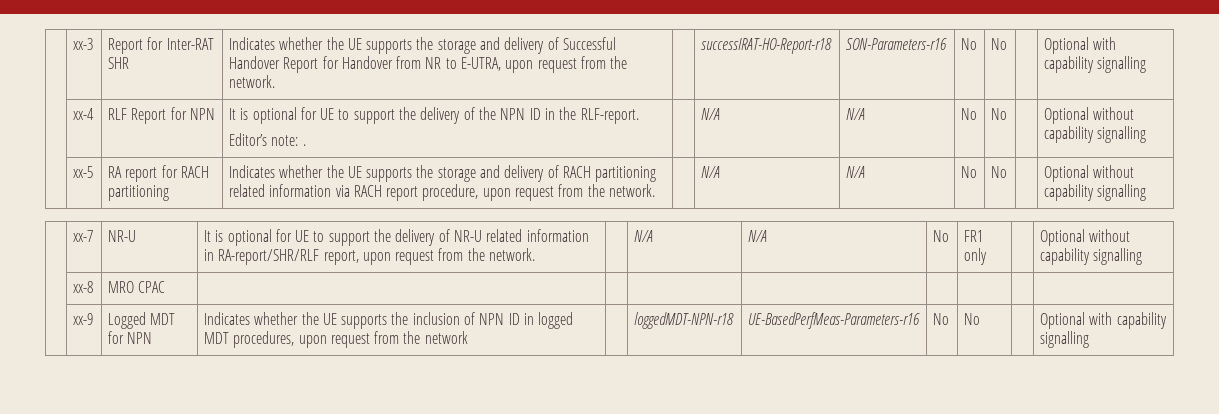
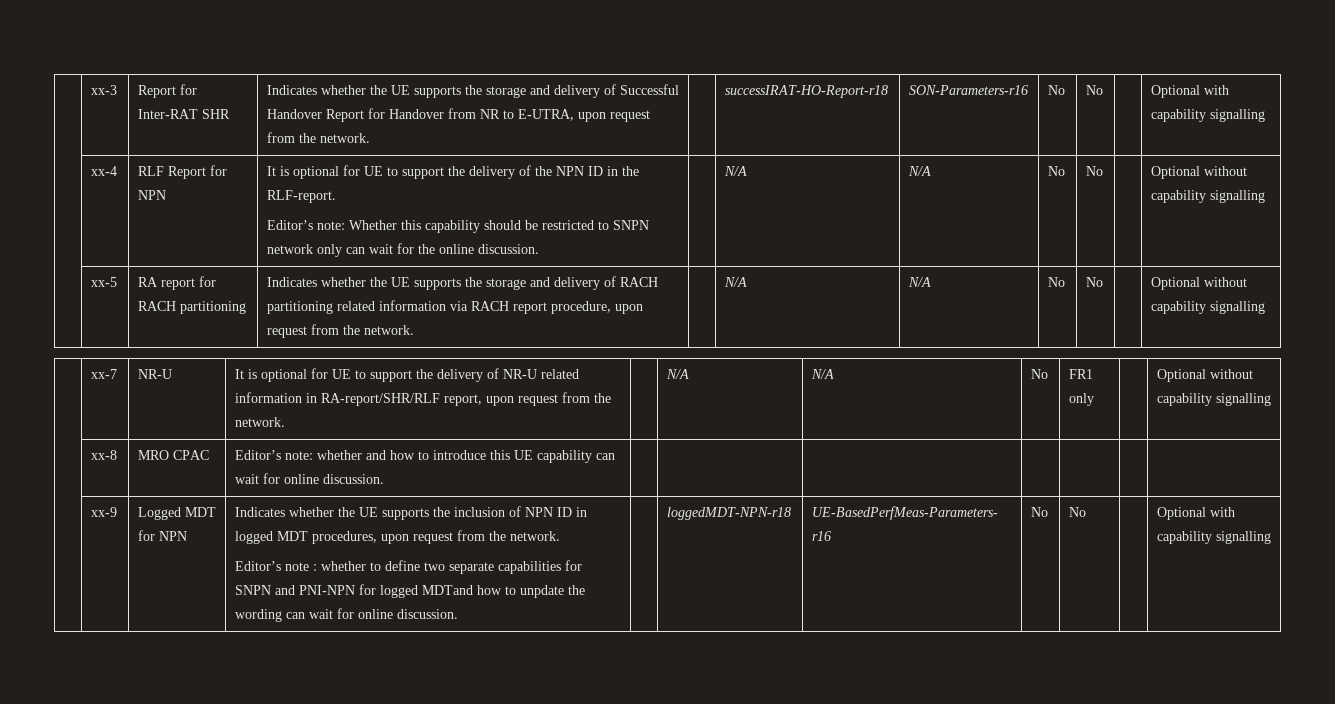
- Editor’s note: .
+ Editor’s note: Whether this capability should be restricted to SNPN network only can wait for the online discussion.
- | xx-8 | MRO CPAC | | | | | | | |
+ | xx-8 | MRO CPAC | Editor’s note: whether and how to introduce this UE capability can wait for online discussion. | | | | | | |
- Indicates whether the UE supports the inclusion of NPN ID in logged MDT procedures, upon request from the network
+ Indicates whether the UE supports the inclusion of NPN ID in logged MDT procedures, upon request from the network.
+ Editor’s note : whether to define two separate capabilities for SNPN and PNI-NPN for logged MDTand how to unpdate the wording can wait for online discussion.

